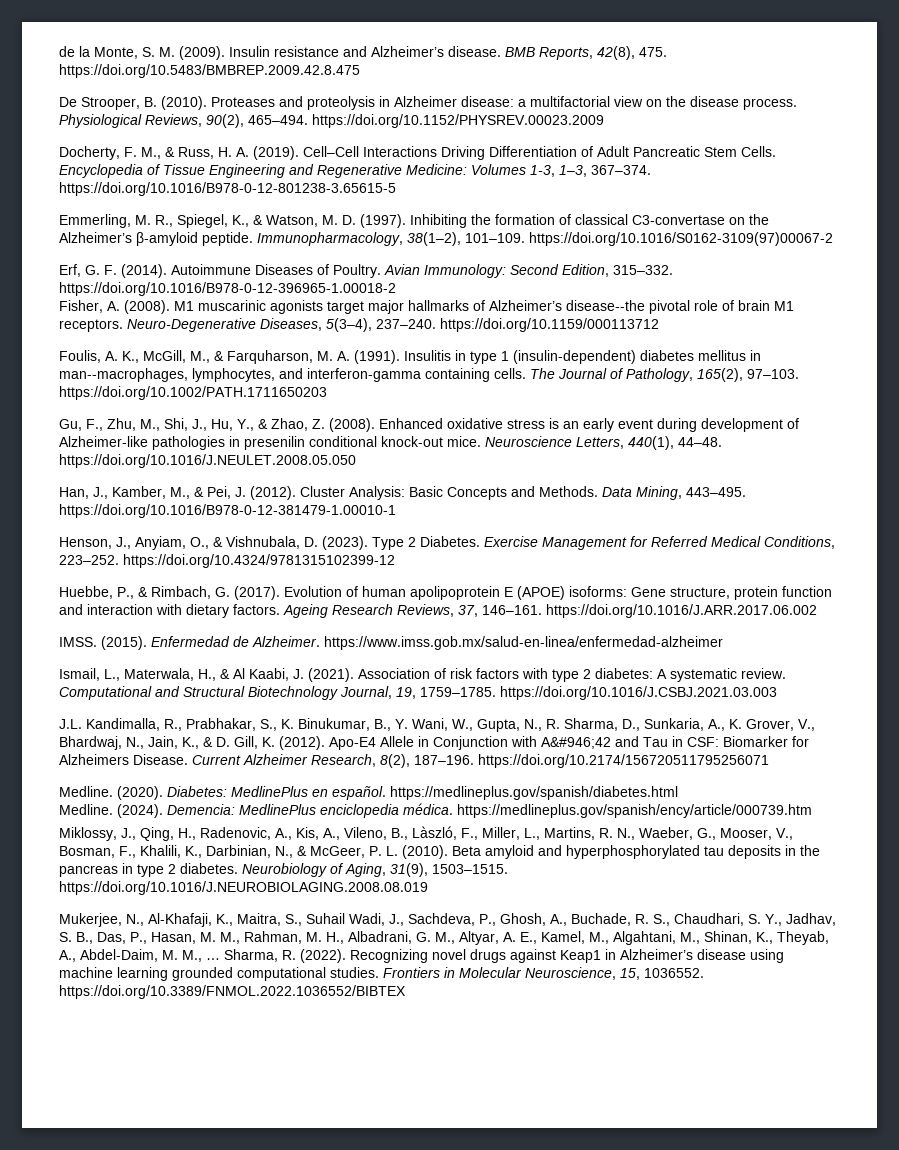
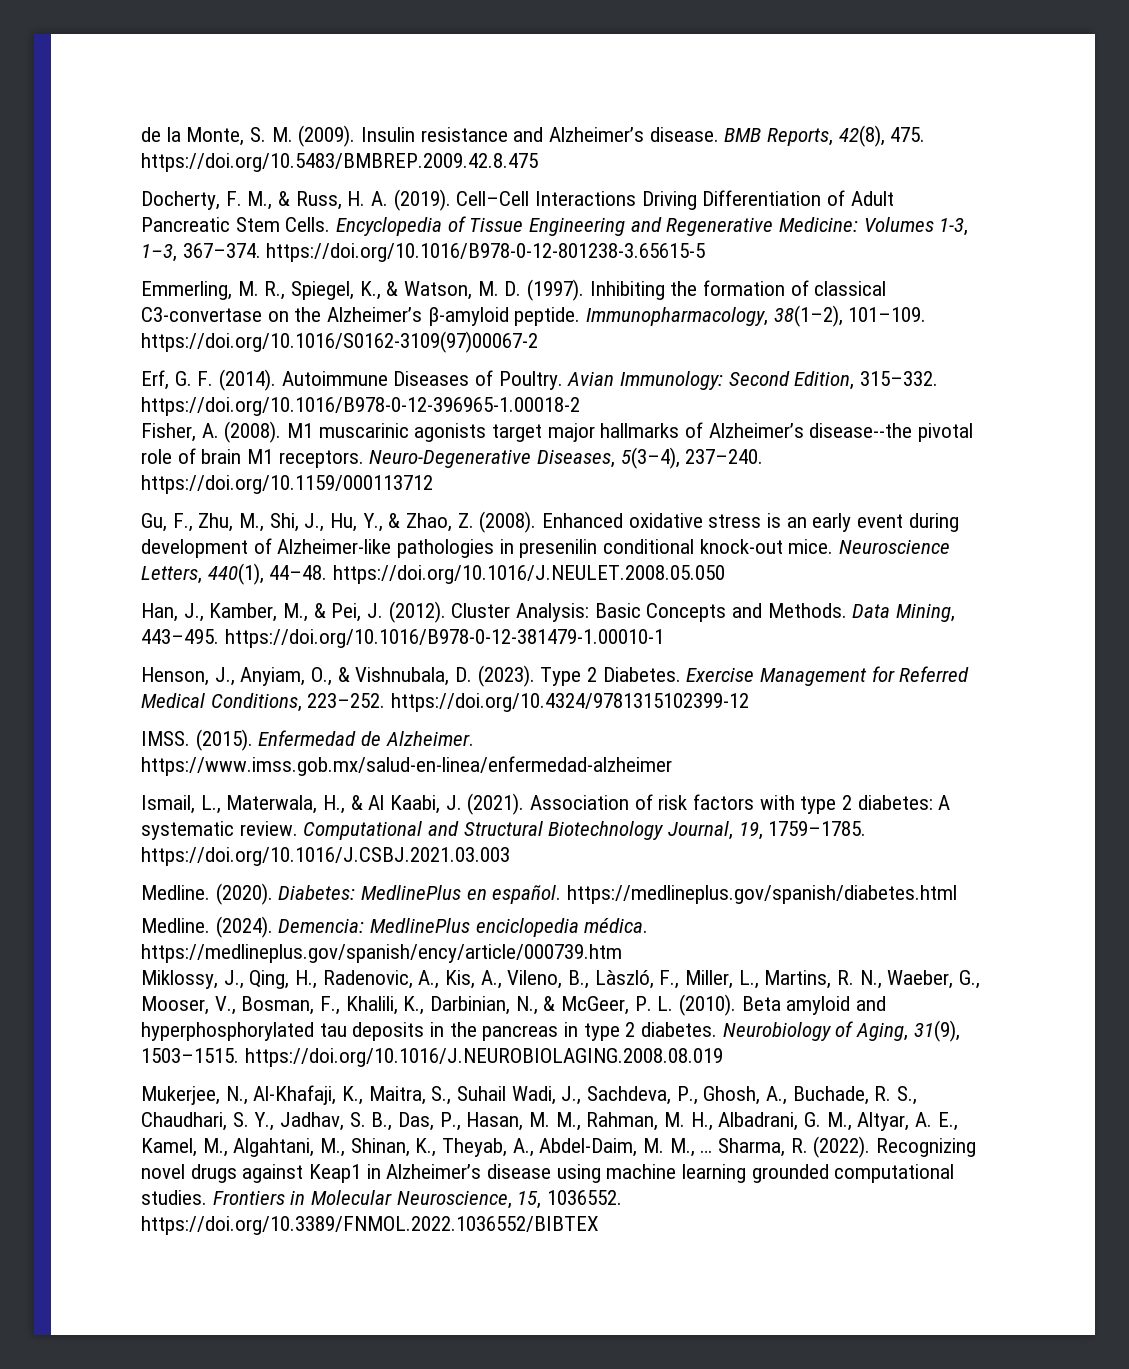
- De Strooper, B. (2010). Proteases and proteolysis in Alzheimer disease: a multifactorial view on the disease process. Physiological Reviews, 90(2), 465–494. https://doi.org/10.1152/PHYSREV.00023.2009
- Foulis, A. K., McGill, M., & Farquharson, M. A. (1991). Insulitis in type 1 (insulin-dependent) diabetes mellitus in man--macrophages, lymphocytes, and interferon-gamma containing cells. The Journal of Pathology, 165(2), 97–103. https://doi.org/10.1002/PATH.1711650203
- Huebbe, P., & Rimbach, G. (2017). Evolution of human apolipoprotein E (APOE) isoforms: Gene structure, protein function and interaction with dietary factors. Ageing Research Reviews, 37, 146–161. https://doi.org/10.1016/J.ARR.2017.06.002
- J.L. Kandimalla, R., Prabhakar, S., K. Binukumar, B., Y. Wani, W., Gupta, N., R. Sharma, D., Sunkaria, A., K. Grover, V., Bhardwaj, N., Jain, K., & D. Gill, K. (2012). Apo-E4 Allele in Conjunction with A&#946;42 and Tau in CSF: Biomarker for Alzheimers Disease. Current Alzheimer Research, 8(2), 187–196. https://doi.org/10.2174/156720511795256071

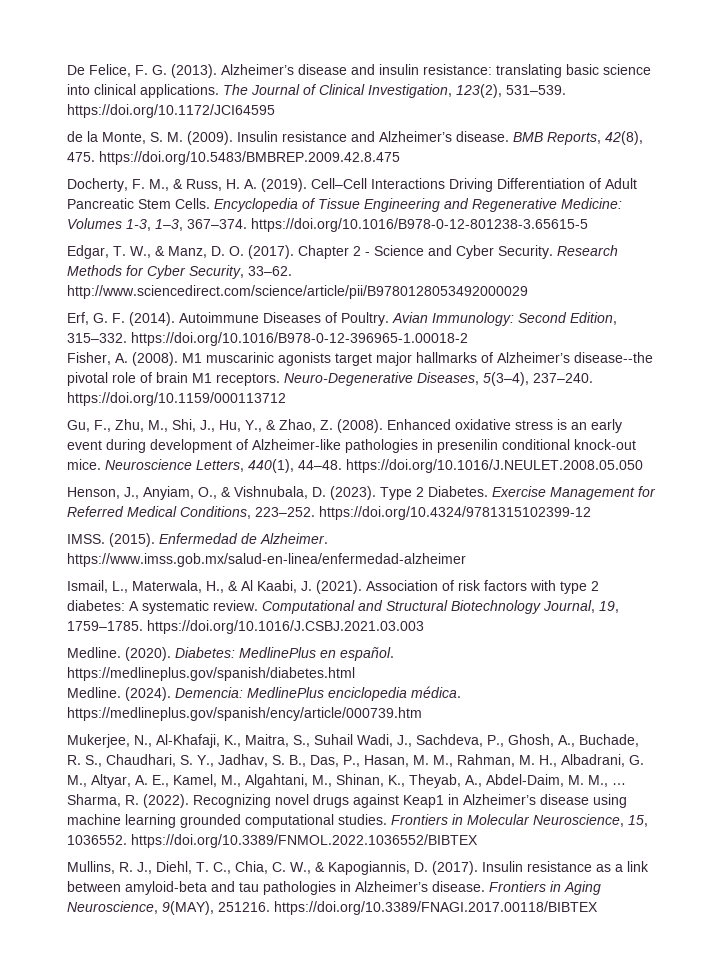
+ De Felice, F. G. (2013). Alzheimer’s disease and insulin resistance: translating basic science into clinical applications. The Journal of Clinical Investigation, 123(2), 531–539. https://doi.org/10.1172/JCI64595
- Emmerling, M. R., Spiegel, K., & Watson, M. D. (1997). Inhibiting the formation of classical C3-convertase on the Alzheimer’s β-amyloid peptide. Immunopharmacology, 38(1–2), 101–109. https://doi.org/10.1016/S0162-3109(97)00067-2
+ Edgar, T. W., & Manz, D. O. (2017). Chapter 2 - Science and Cyber Security. Research Methods for Cyber Security, 33–62. http://www.sciencedirect.com/science/article/pii/B9780128053492000029
- Han, J., Kamber, M., & Pei, J. (2012). Cluster Analysis: Basic Concepts and Methods. Data Mining, 443–495. https://doi.org/10.1016/B978-0-12-381479-1.00010-1
- Miklossy, J., Qing, H., Radenovic, A., Kis, A., Vileno, B., Làszló, F., Miller, L., Martins, R. N., Waeber, G., Mooser, V., Bosman, F., Khalili, K., Darbinian, N., & McGeer, P. L. (2010). Beta amyloid and hyperphosphorylated tau deposits in the pancreas in type 2 diabetes. Neurobiology of Aging, 31(9), 1503–1515. https://doi.org/10.1016/J.NEUROBIOLAGING.2008.08.019
+ Mullins, R. J., Diehl, T. C., Chia, C. W., & Kapogiannis, D. (2017). Insulin resistance as a link between amyloid-beta and tau pathologies in Alzheimer’s disease. Frontiers in Aging Neuroscience, 9(MAY), 251216. https://doi.org/10.3389/FNAGI.2017.00118/BIBTEX

